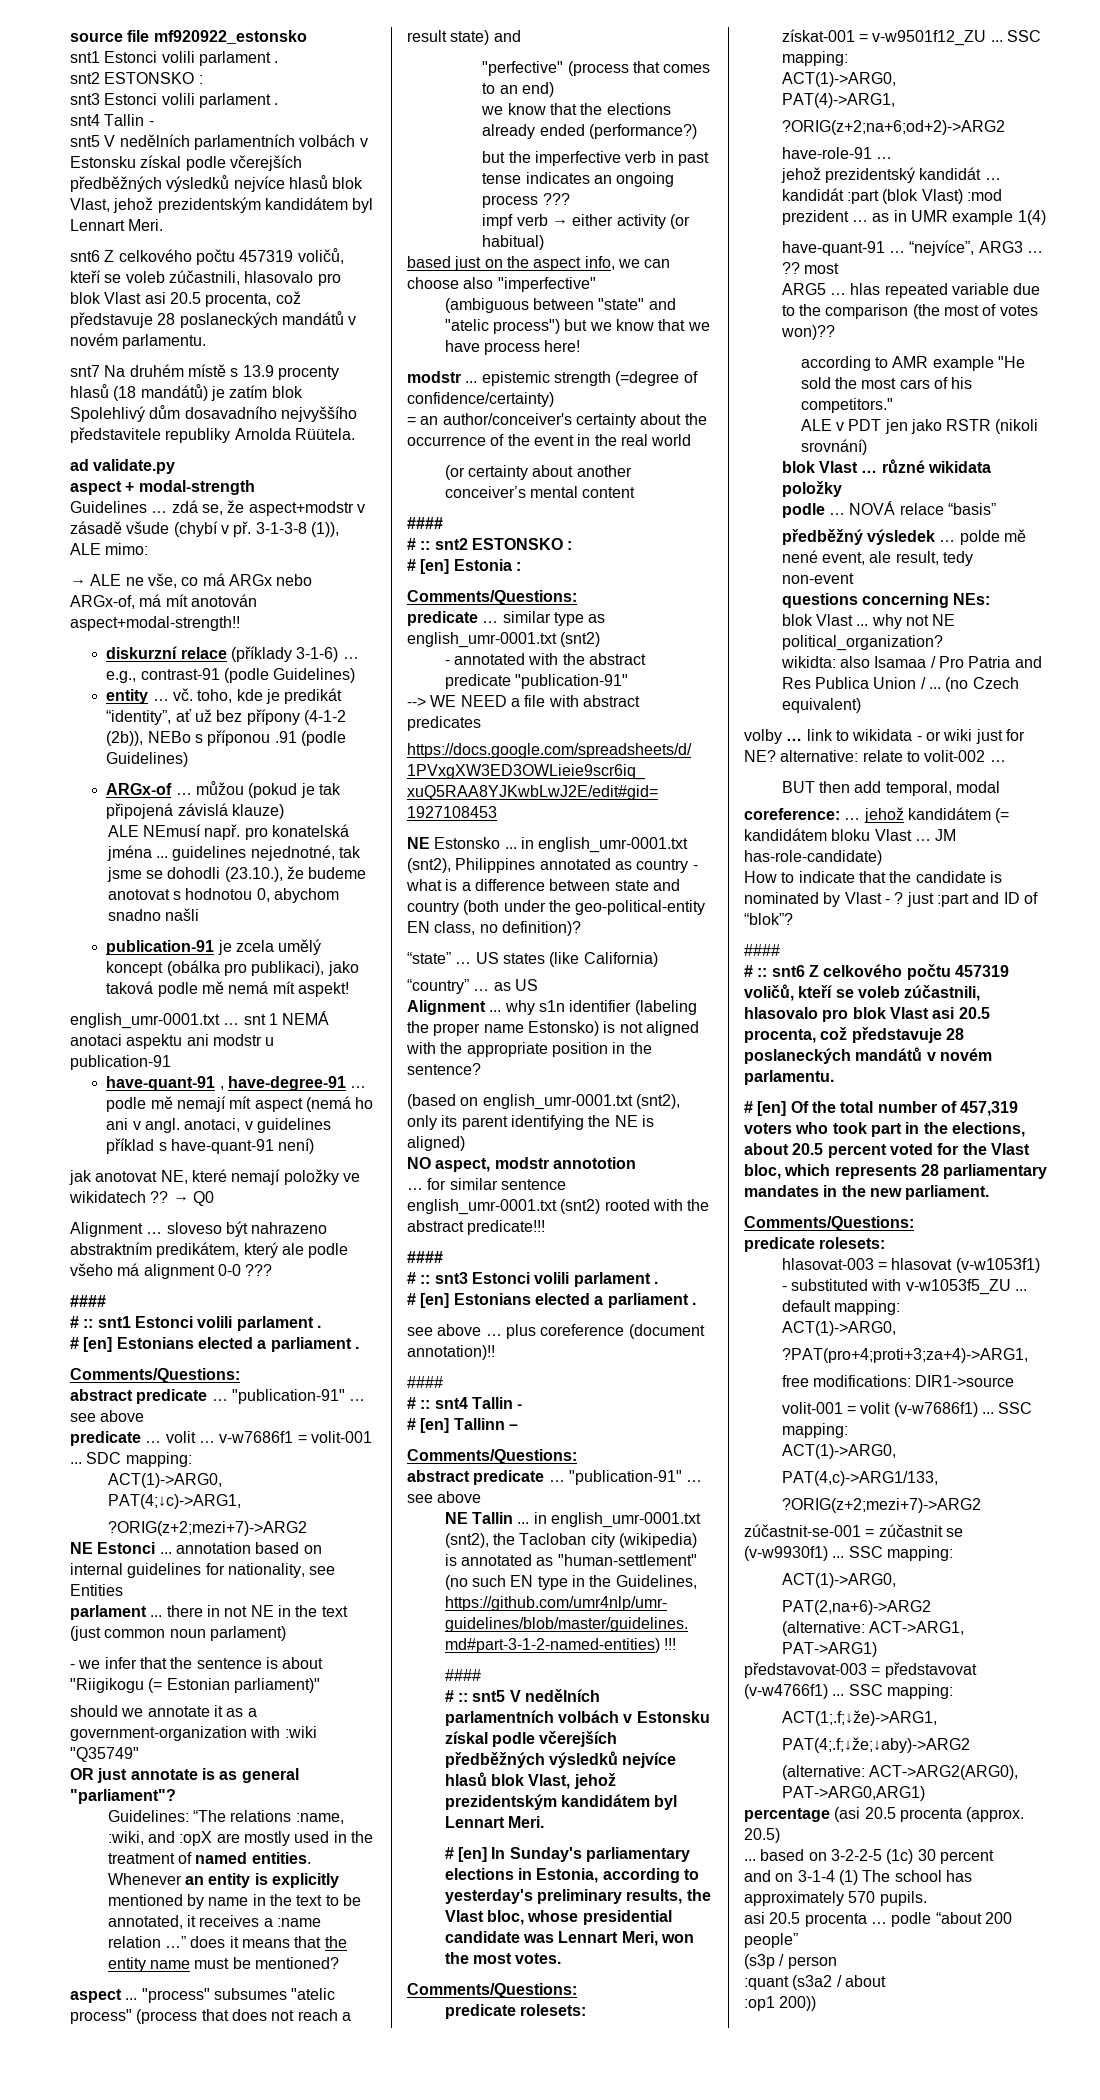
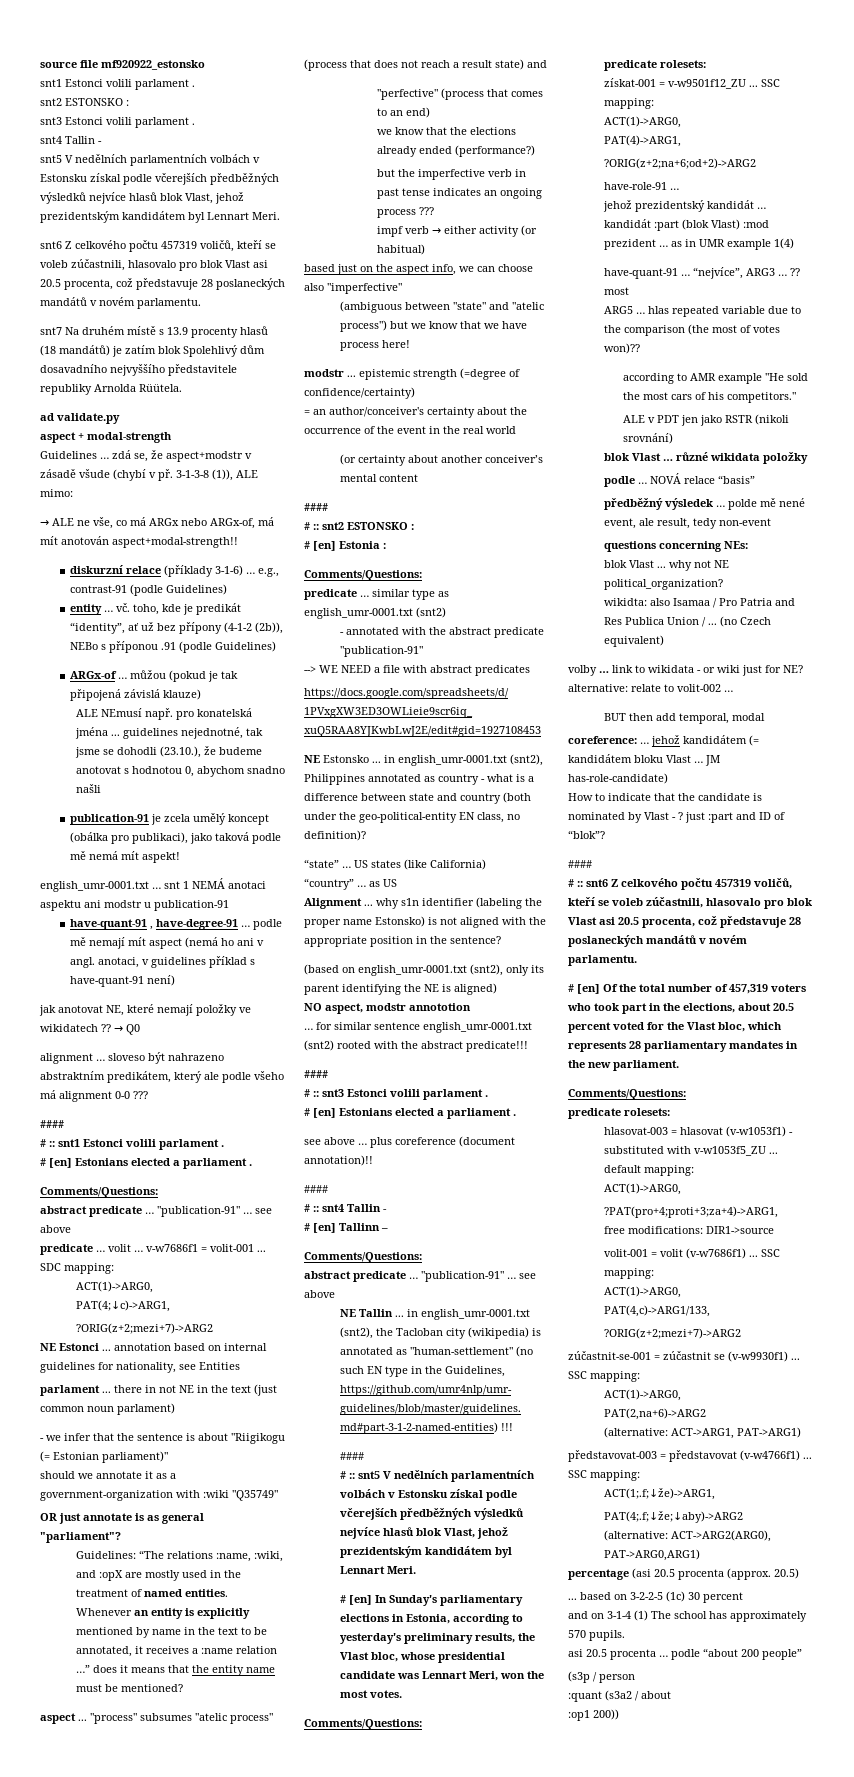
- Alignment … sloveso být nahrazeno abstraktním predikátem, který ale podle všeho má alignment 0-0 ???
+ alignment … sloveso být nahrazeno abstraktním predikátem, který ale podle všeho má alignment 0-0 ???

